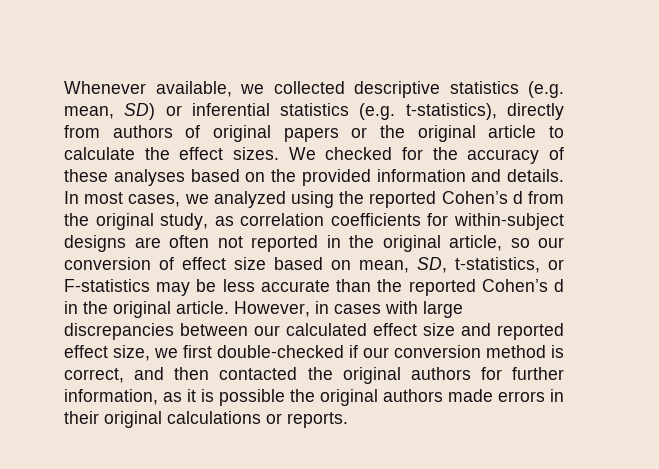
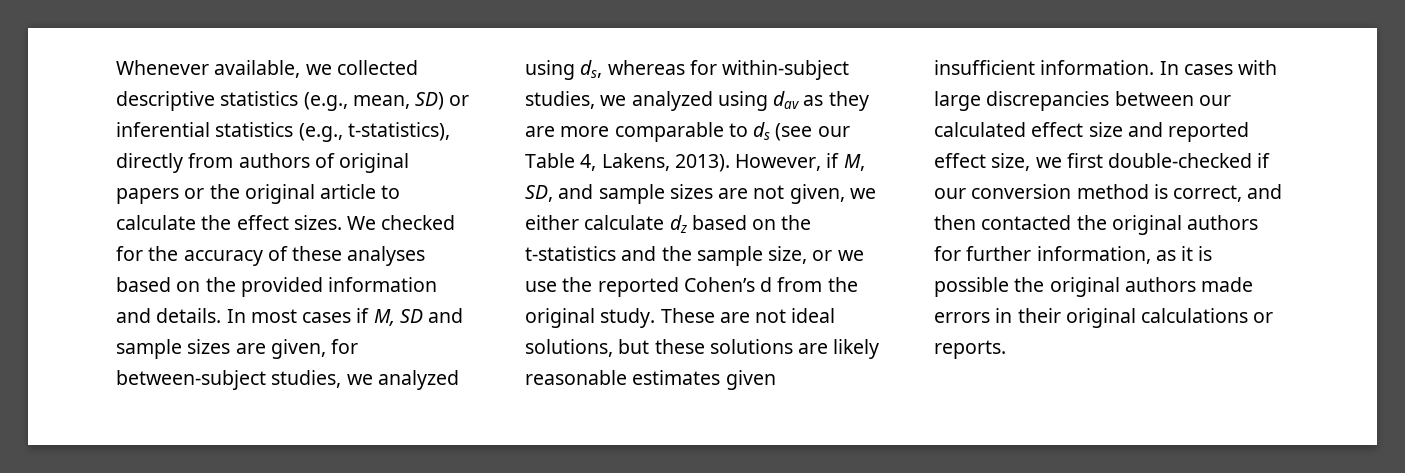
- Whenever available, we collected descriptive statistics (e.g. mean, SD) or inferential statistics (e.g. t-statistics), directly from authors of original papers or the original article to calculate the effect sizes.
+ Whenever available, we collected descriptive statistics (e.g., mean, SD) or inferential statistics (e.g., t-statistics), directly from authors of original papers or the original article to calculate the effect sizes.
- In most cases, we analyzed using the reported Cohen’s d from the original study, as correlation coefficients for within-subject designs are often not reported in the original article, so our conversion of effect size based on mean, SD, t-statistics, or F-statistics may be less accurate than the reported Cohen’s d in the original article. However, in cases with large discrepancies between our calculated effect size and reported effect size, we first double-checked if our conversion method is correct, and then contacted the original authors for further information, as it is possible the original authors made errors in their original calculations or reports.
+ In most cases if M, SD and sample sizes are given, for between-subject studies, we analyzed using ds, whereas for within-subject studies, we analyzed using dav as they are more comparable to ds (see our Table 4, Lakens, 2013). However, if M, SD, and sample sizes are not given, we either calculate dz based on the t-statistics and the sample size, or we use the reported Cohen’s d from the original study. These are not ideal solutions, but these solutions are likely reasonable estimates given insufficient information. In cases with large discrepancies between our calculated effect size and reported effect size, we first double-checked if our conversion method is correct, and then contacted the original authors for further information, as it is possible the original authors made errors in their original calculations or reports.

